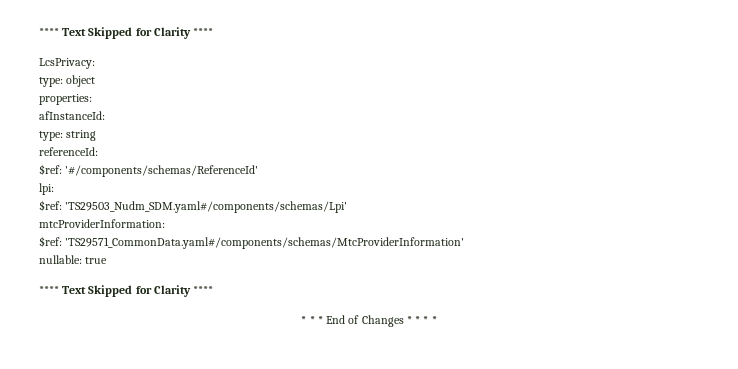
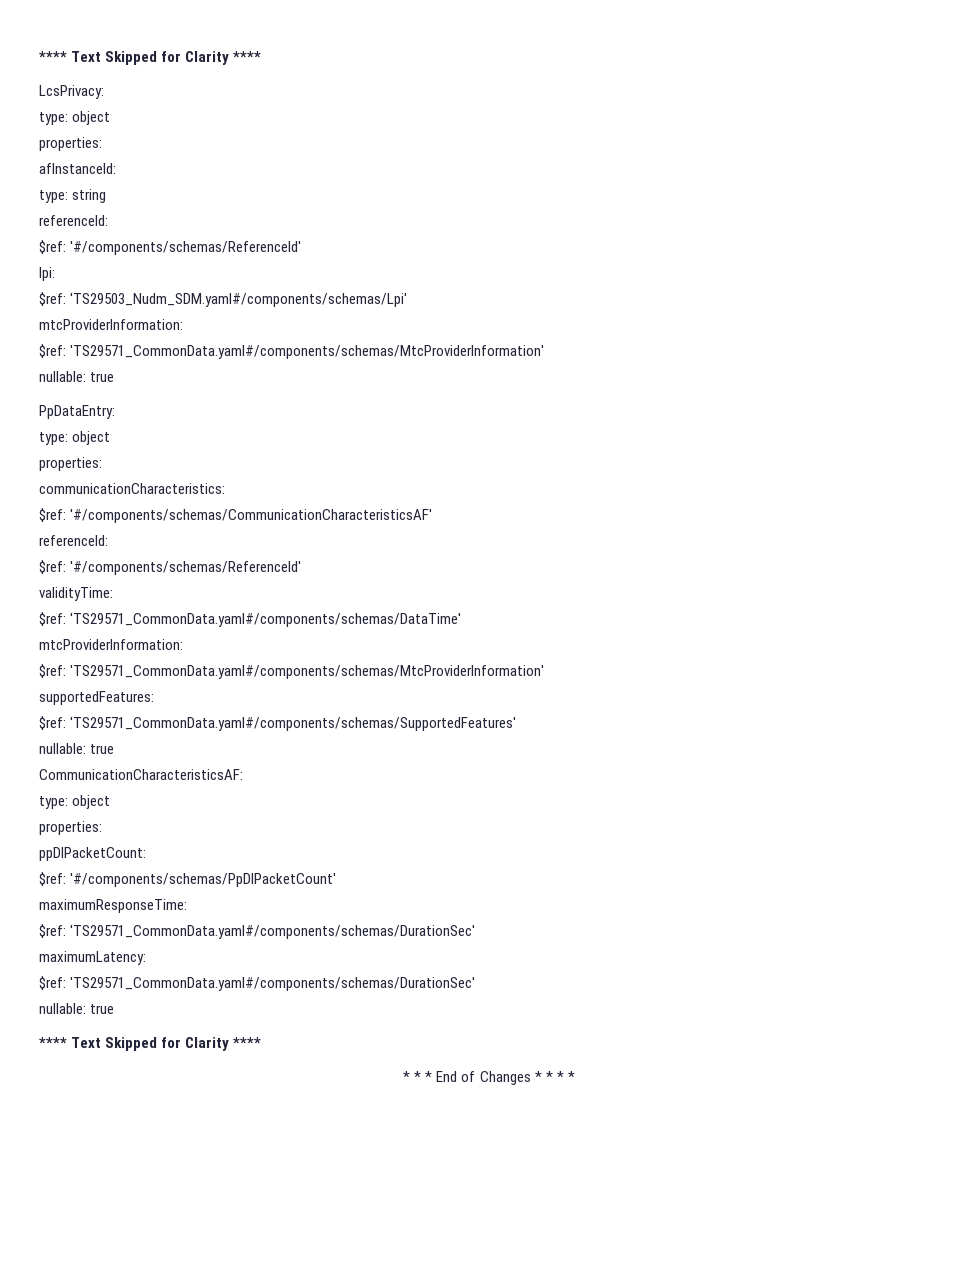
+ PpDataEntry:
+ type: object
+ properties:
+ communicationCharacteristics:
+ $ref: '#/components/schemas/CommunicationCharacteristicsAF'
+ referenceId:
+ $ref: '#/components/schemas/ReferenceId'
+ validityTime:
+ $ref: 'TS29571_CommonData.yaml#/components/schemas/DataTime'
+ mtcProviderInformation:
+ $ref: 'TS29571_CommonData.yaml#/components/schemas/MtcProviderInformation'
+ supportedFeatures:
+ $ref: 'TS29571_CommonData.yaml#/components/schemas/SupportedFeatures'
+ nullable: true
+ CommunicationCharacteristicsAF:
+ type: object
+ properties:
+ ppDlPacketCount:
+ $ref: '#/components/schemas/PpDlPacketCount'
+ maximumResponseTime:
+ $ref: 'TS29571_CommonData.yaml#/components/schemas/DurationSec'
+ maximumLatency:
+ $ref: 'TS29571_CommonData.yaml#/components/schemas/DurationSec'
+ nullable: true

